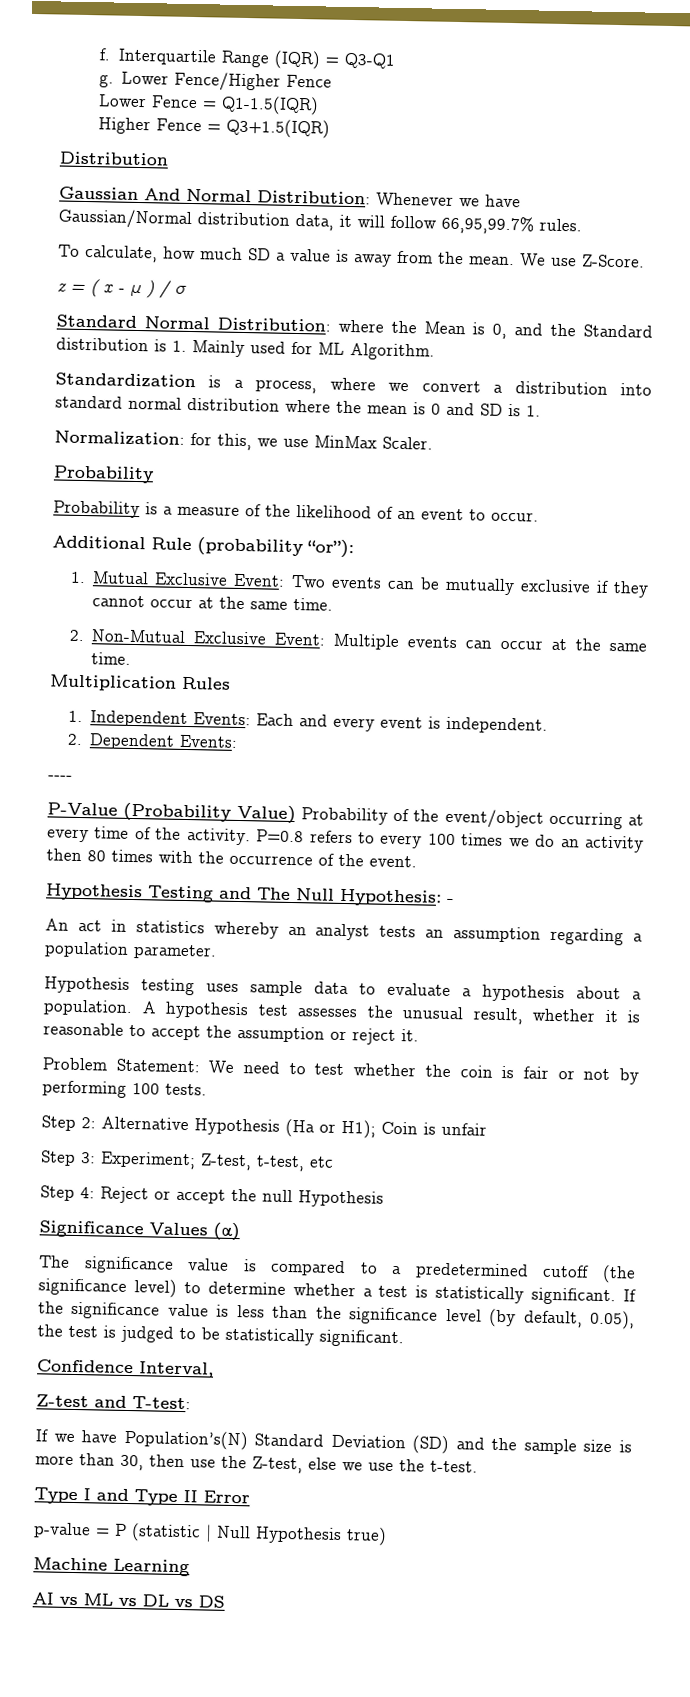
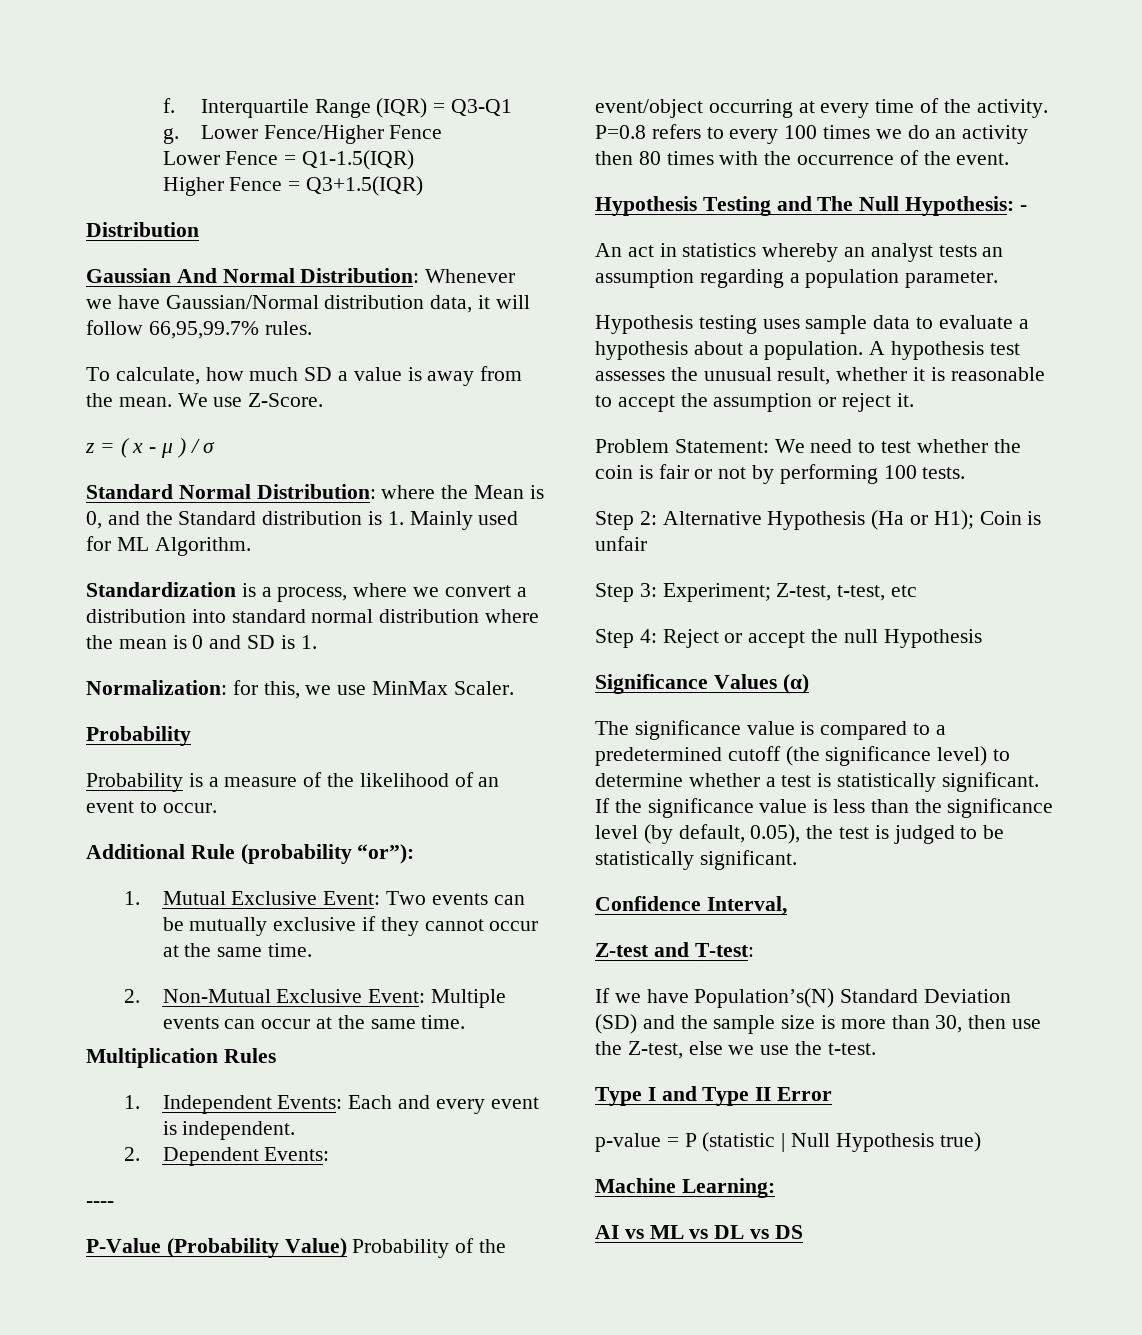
- Machine Learning
+ Machine Learning:

